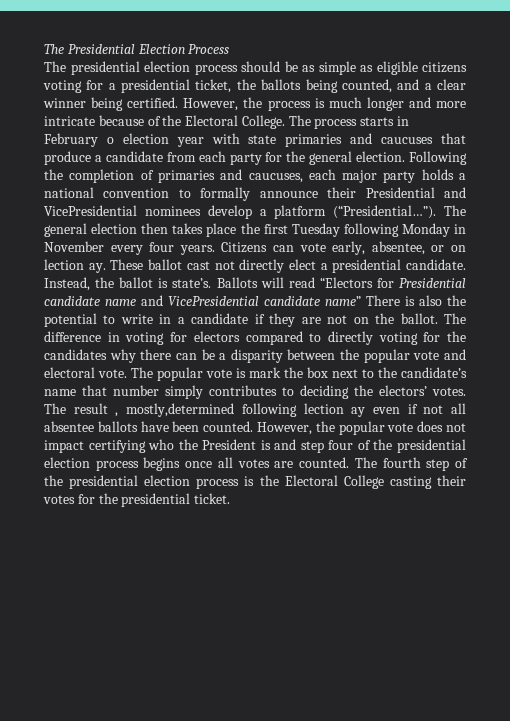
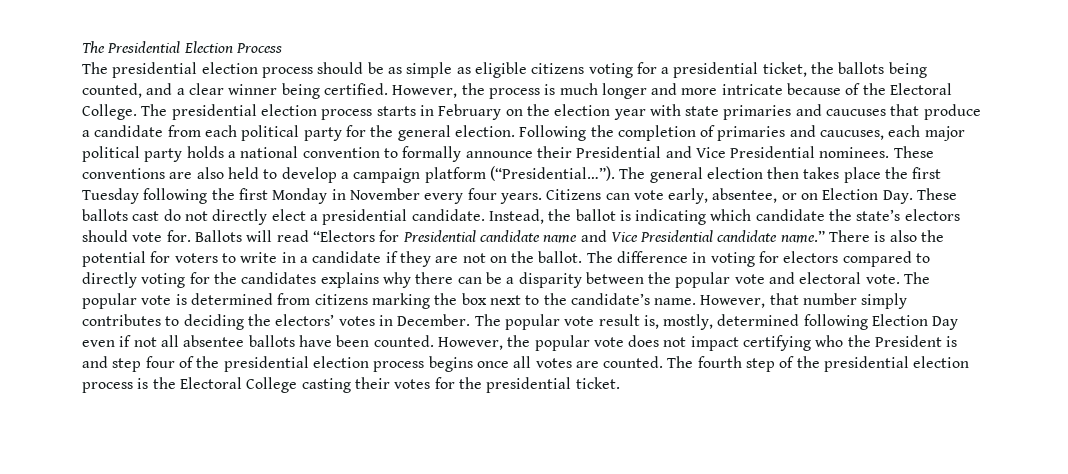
- The process starts in February o election year with state primaries and caucuses that produce a candidate from each party for the general election.
+ The presidential election process starts in February on the election year with state primaries and caucuses that produce a candidate from each political party for the general election.
- Following the completion of primaries and caucuses, each major party holds a national convention to formally announce their Presidential and VicePresidential nominees develop a platform (“Presidential…”).
+ Following the completion of primaries and caucuses, each major political party holds a national convention to formally announce their Presidential and Vice Presidential nominees. These conventions are also held to develop a campaign platform (“Presidential…”).
- The general election then takes place the first Tuesday following Monday in November every four years.
+ The general election then takes place the first Tuesday following the first Monday in November every four years.
- Citizens can vote early, absentee, or on lection ay. These ballot cast not directly elect a presidential candidate.
+ Citizens can vote early, absentee, or on Election Day. These ballots cast do not directly elect a presidential candidate.
- Instead, the ballot is state’s.
+ Instead, the ballot is indicating which candidate the state’s electors should vote for.
- Ballots will read “Electors for Presidential candidate name and VicePresidential candidate name” There is also the potential to write in a candidate if they are not on the ballot.
+ Ballots will read “Electors for Presidential candidate name and Vice Presidential candidate name.” There is also the potential for voters to write in a candidate if they are not on the ballot.
- The difference in voting for electors compared to directly voting for the candidates why there can be a disparity between the popular vote and electoral vote.
+ The difference in voting for electors compared to directly voting for the candidates explains why there can be a disparity between the popular vote and electoral vote.
- The popular vote is mark the box next to the candidate’s name that number simply contributes to deciding the electors’ votes. The result , mostly,determined following lection ay even if not all absentee ballots have been counted.
+ The popular vote is determined from citizens marking the box next to the candidate’s name. However, that number simply contributes to deciding the electors’ votes in December. The popular vote result is, mostly, determined following Election Day even if not all absentee ballots have been counted.

